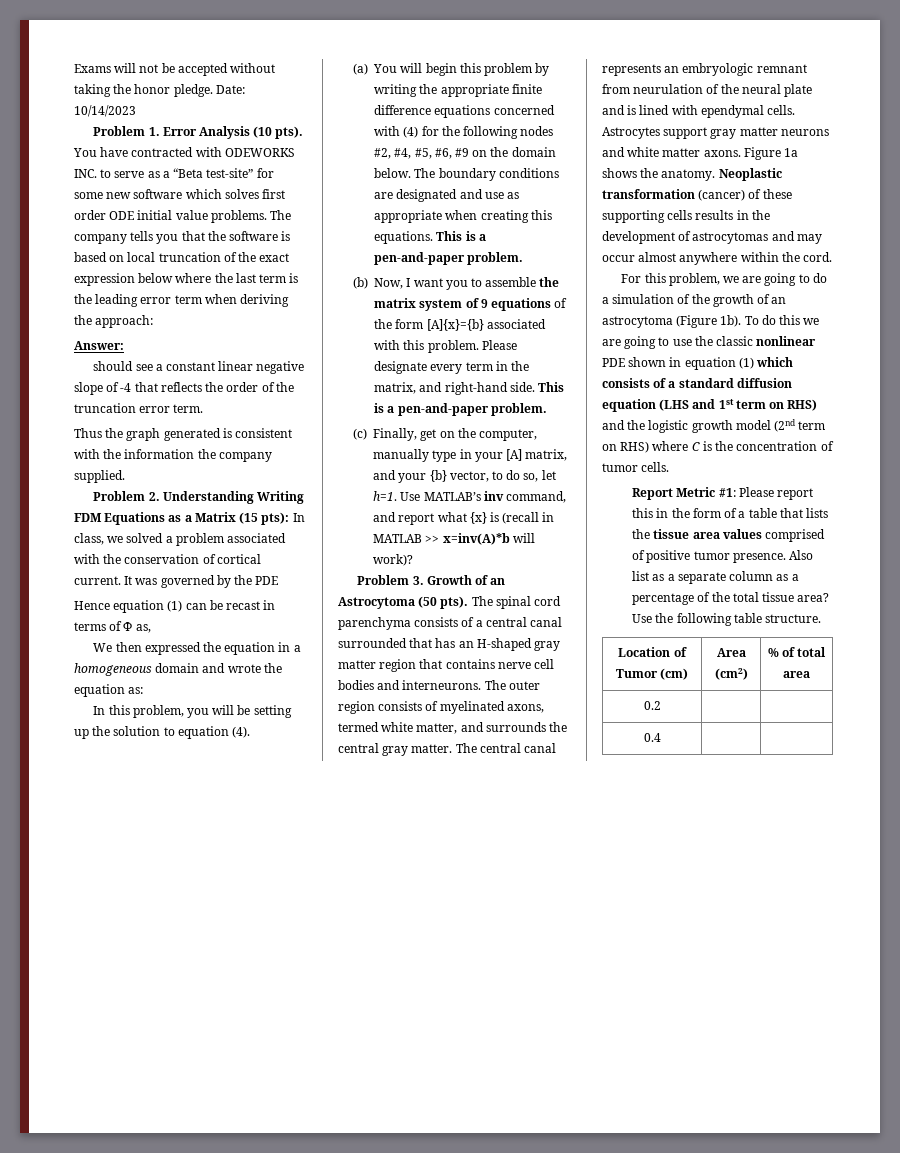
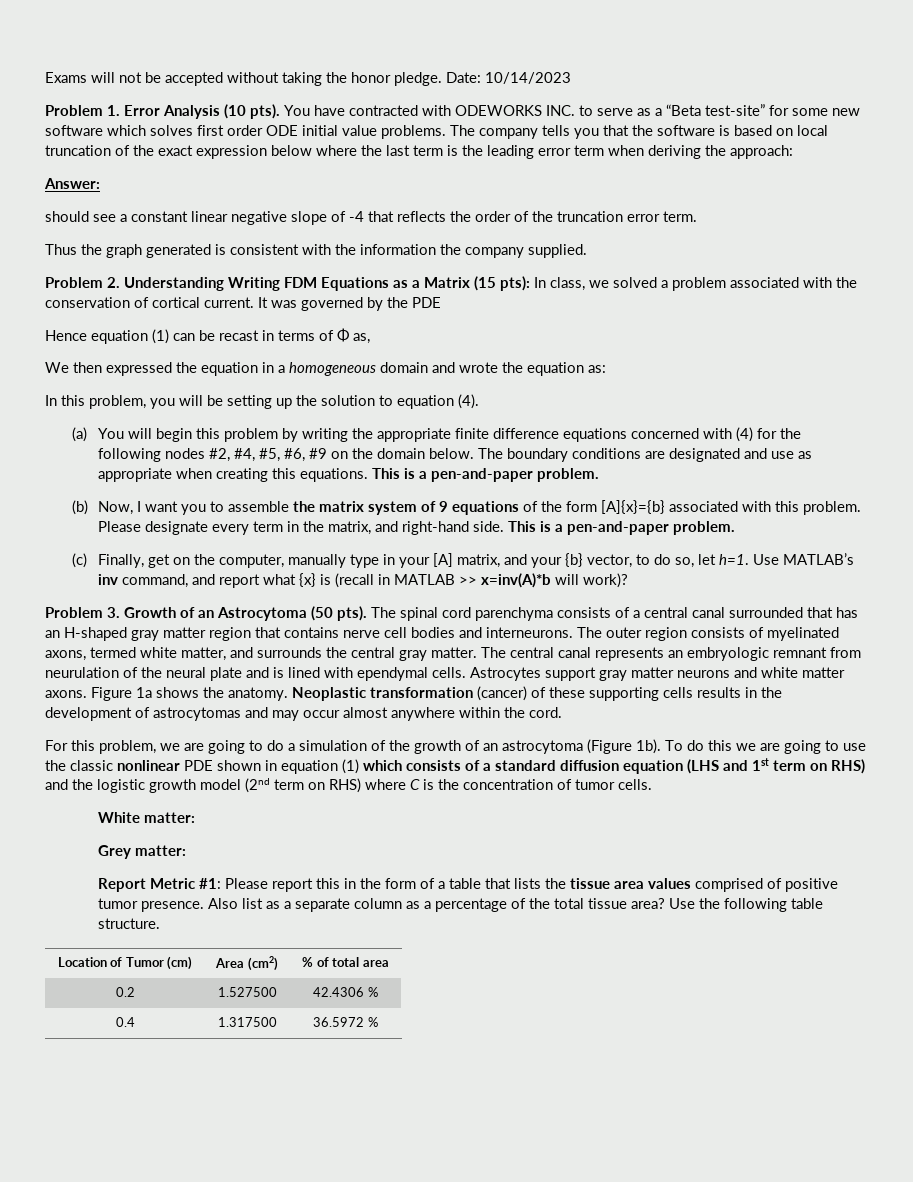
+ White matter:
+ Grey matter:
- 0.2 | |
- 0.4 | |
+ 0.2 | 1.527500 | 42.4306 %
+ 0.4 | 1.317500 | 36.5972 %

